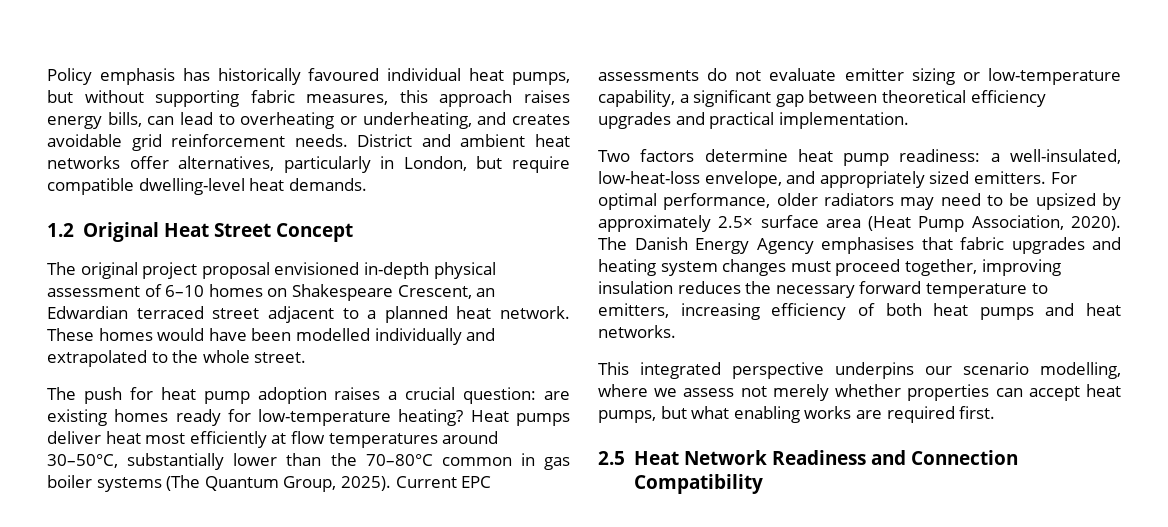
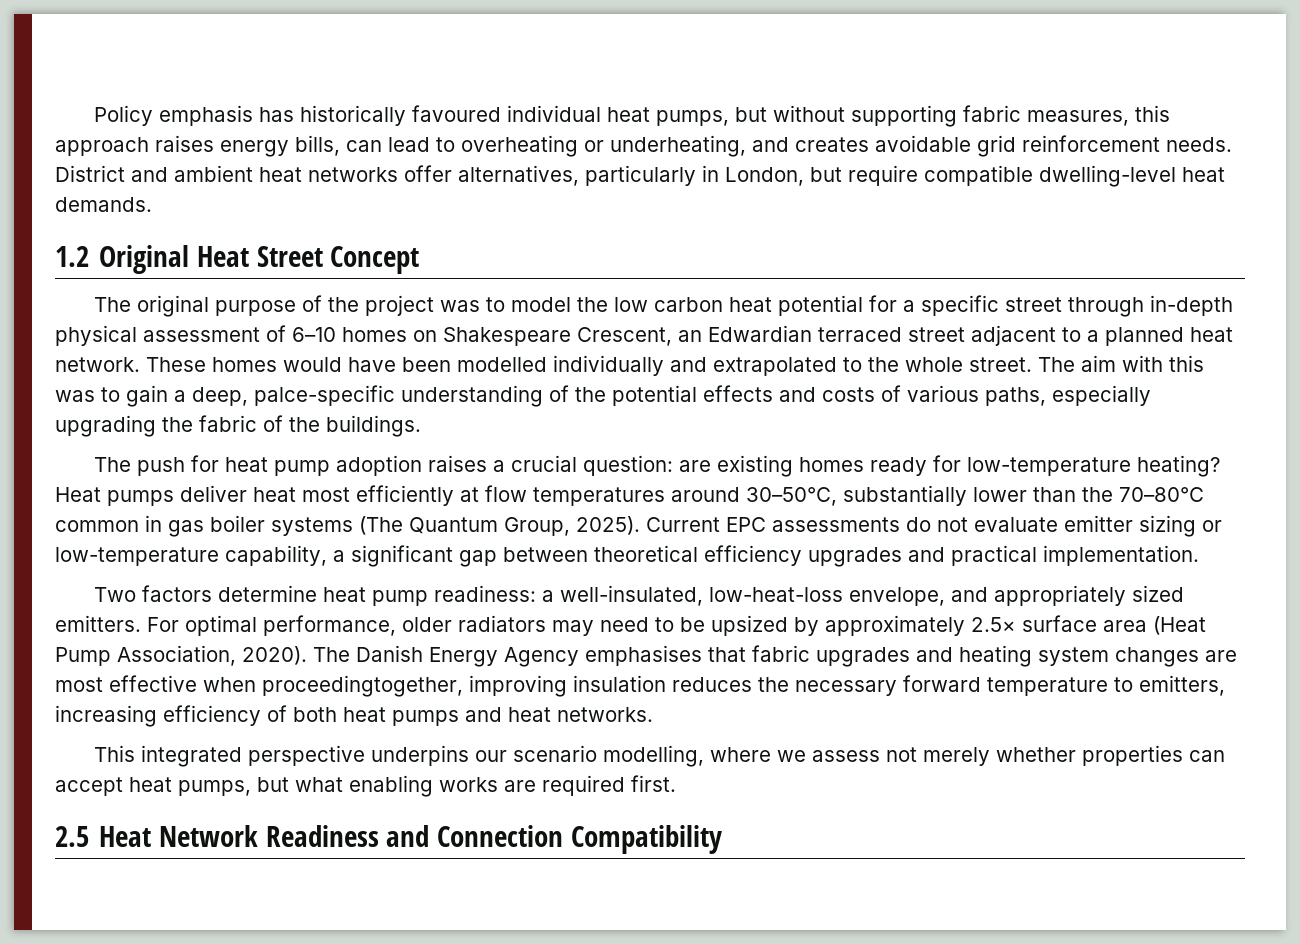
- The original project proposal envisioned in-depth physical assessment of 6–10 homes on Shakespeare Crescent, an Edwardian terraced street adjacent to a planned heat network.
+ The original purpose of the project was to model the low carbon heat potential for a specific street through in-depth physical assessment of 6–10 homes on Shakespeare Crescent, an Edwardian terraced street adjacent to a planned heat network.
+ The aim with this was to gain a deep, palce-specific understanding of the potential effects and costs of various paths, especially upgrading the fabric of the buildings.
- The Danish Energy Agency emphasises that fabric upgrades and heating system changes must proceed together, improving insulation reduces the necessary forward temperature to emitters, increasing efficiency of both heat pumps and heat networks.
+ The Danish Energy Agency emphasises that fabric upgrades and heating system changes are most effective when proceedingtogether, improving insulation reduces the necessary forward temperature to emitters, increasing efficiency of both heat pumps and heat networks.

